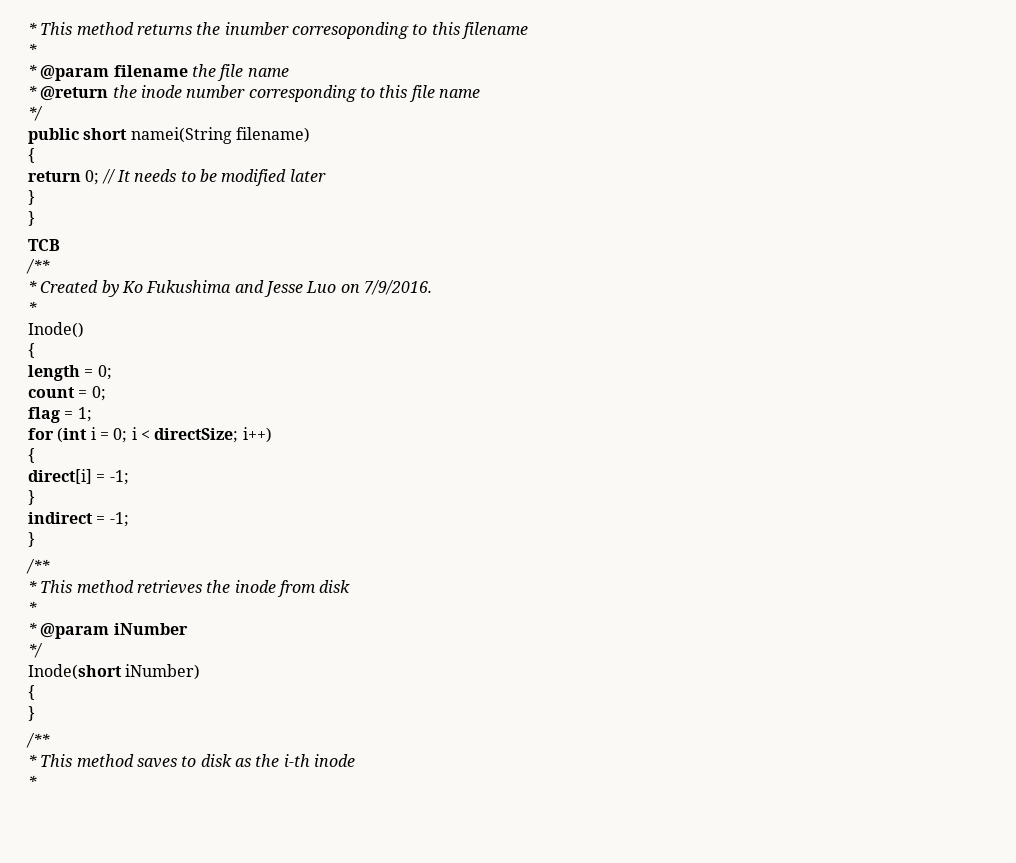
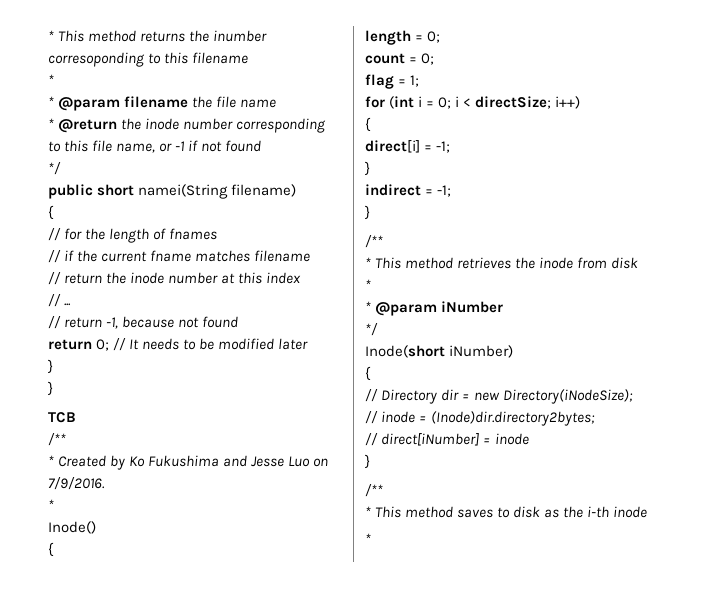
- * @return the inode number corresponding to this file name
+ * @return the inode number corresponding to this file name, or -1 if not found
+ // for the length of fnames
+ // if the current fname matches filename
+ // return the inode number at this index
+ // ...
+ // return -1, because not found
+ // Directory dir = new Directory(iNodeSize);
+ // inode = (Inode)dir.directory2bytes;
+ // direct[iNumber] = inode

